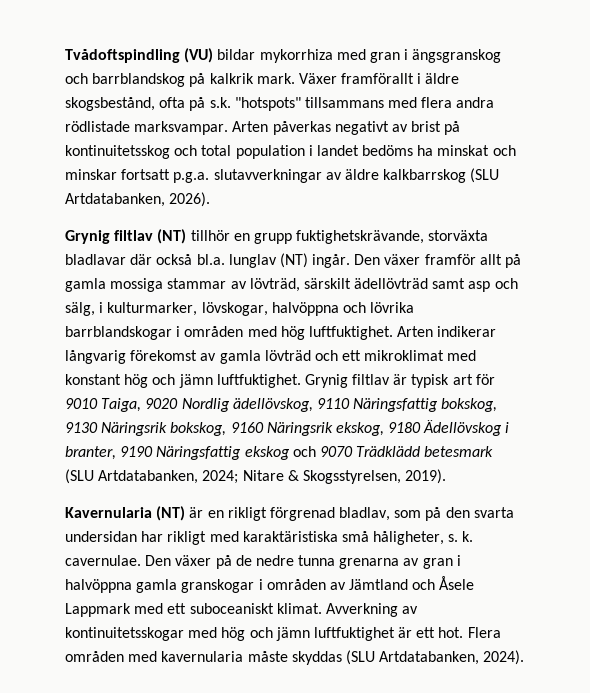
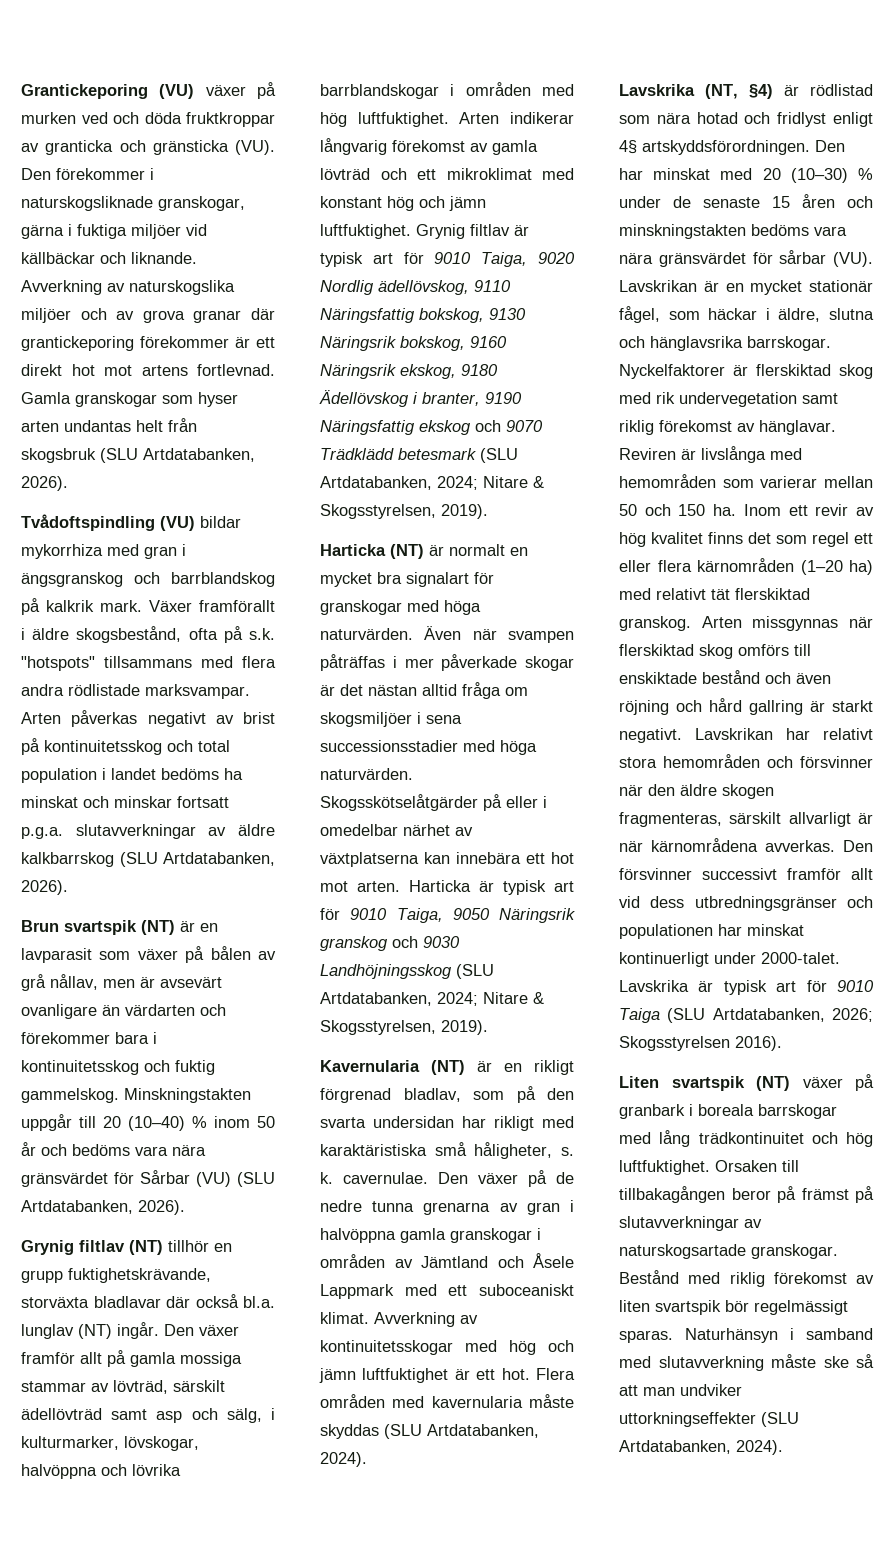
+ Grantickeporing (VU) växer på murken ved och döda fruktkroppar av granticka och gränsticka (VU). Den förekommer i naturskogsliknade granskogar, gärna i fuktiga miljöer vid källbäckar och liknande. Avverkning av naturskogslika miljöer och av grova granar där grantickeporing förekommer är ett direkt hot mot artens fortlevnad. Gamla granskogar som hyser arten undantas helt från skogsbruk (SLU Artdatabanken, 2026).
+ Brun svartspik (NT) är en lavparasit som växer på bålen av grå nållav, men är avsevärt ovanligare än värdarten och förekommer bara i kontinuitetsskog och fuktig gammelskog. Minskningstakten uppgår till 20 (10–40) % inom 50 år och bedöms vara nära gränsvärdet för Sårbar (VU) (SLU Artdatabanken, 2026).
+ Harticka (NT) är normalt en mycket bra signalart för granskogar med höga naturvärden. Även när svampen påträffas i mer påverkade skogar är det nästan alltid fråga om skogsmiljöer i sena successionsstadier med höga naturvärden. Skogsskötselåtgärder på eller i omedelbar närhet av växtplatserna kan innebära ett hot mot arten. Harticka är typisk art för 9010 Taiga, 9050 Näringsrik granskog och 9030 Landhöjningsskog (SLU Artdatabanken, 2024; Nitare & Skogsstyrelsen, 2019).
+ Lavskrika (NT, §4) är rödlistad som nära hotad och fridlyst enligt 4§ artskyddsförordningen. Den har minskat med 20 (10–30) % under de senaste 15 åren och minskningstakten bedöms vara nära gränsvärdet för sårbar (VU). Lavskrikan är en mycket stationär fågel, som häckar i äldre, slutna och hänglavsrika barrskogar. Nyckelfaktorer är flerskiktad skog med rik undervegetation samt riklig förekomst av hänglavar. Reviren är livslånga med hemområden som varierar mellan 50 och 150 ha. Inom ett revir av hög kvalitet finns det som regel ett eller flera kärnområden (1–20 ha) med relativt tät flerskiktad granskog. Arten missgynnas när flerskiktad skog omförs till enskiktade bestånd och även röjning och hård gallring är starkt negativt. Lavskrikan har relativt stora hemområden och försvinner när den äldre skogen fragmenteras, särskilt allvarligt är när kärnområdena avverkas. Den försvinner successivt framför allt vid dess utbredningsgränser och populationen har minskat kontinuerligt under 2000-talet. Lavskrika är typisk art för 9010 Taiga (SLU Artdatabanken, 2026; Skogsstyrelsen 2016).
+ Liten svartspik (NT) växer på granbark i boreala barrskogar med lång trädkontinuitet och hög luftfuktighet. Orsaken till tillbakagången beror på främst på slutavverkningar av naturskogsartade granskogar. Bestånd med riklig förekomst av liten svartspik bör regelmässigt sparas. Naturhänsyn i samband med slutavverkning måste ske så att man undviker uttorkningseffekter (SLU Artdatabanken, 2024).

